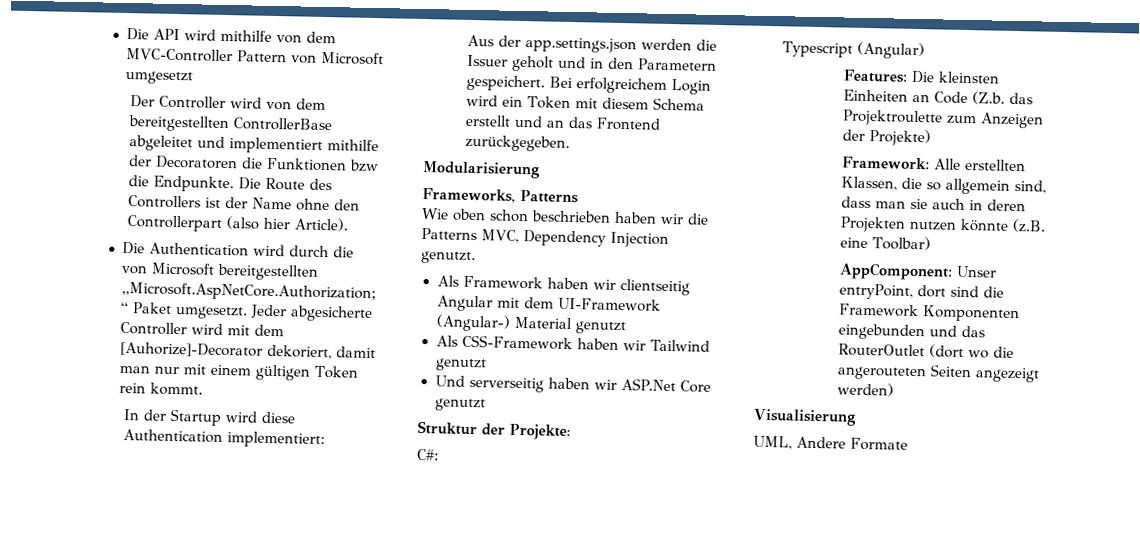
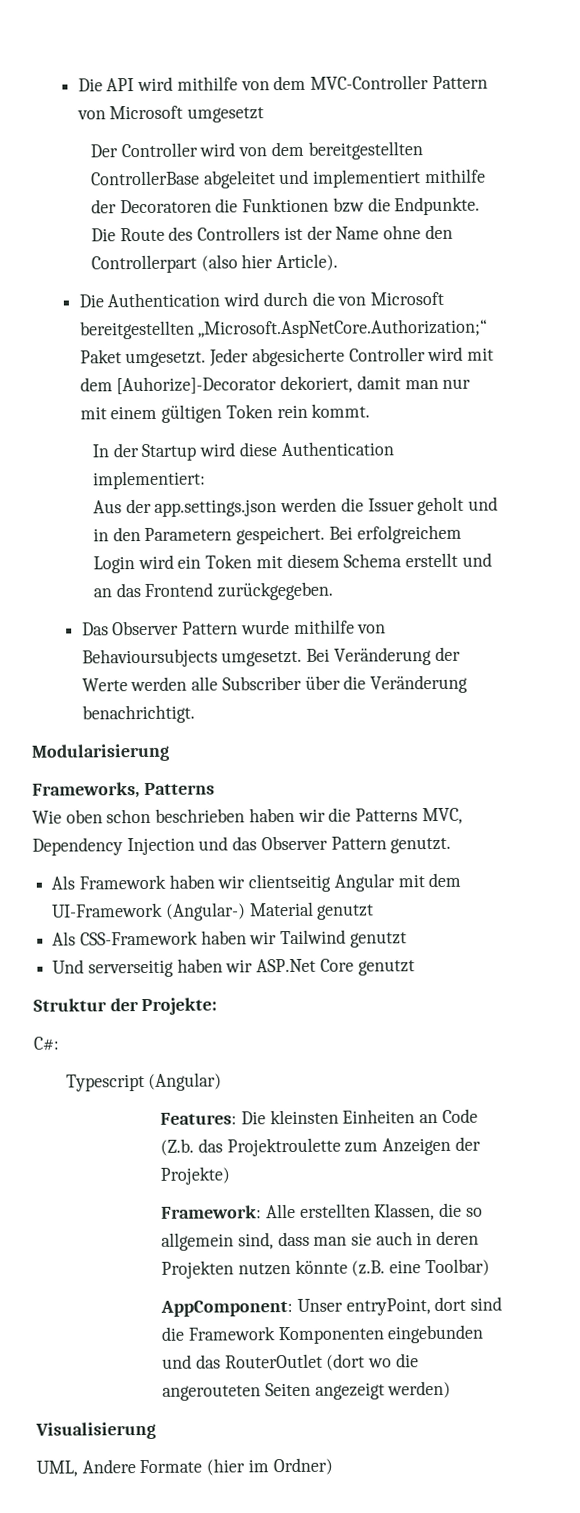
+ Das Observer Pattern wurde mithilfe von Behavioursubjects umgesetzt. Bei Veränderung der Werte werden alle Subscriber über die Veränderung benachrichtigt.
- Wie oben schon beschrieben haben wir die Patterns MVC, Dependency Injection genutzt.
+ Wie oben schon beschrieben haben wir die Patterns MVC, Dependency Injection und das Observer Pattern genutzt.
- UML, Andere Formate
+ UML, Andere Formate (hier im Ordner)

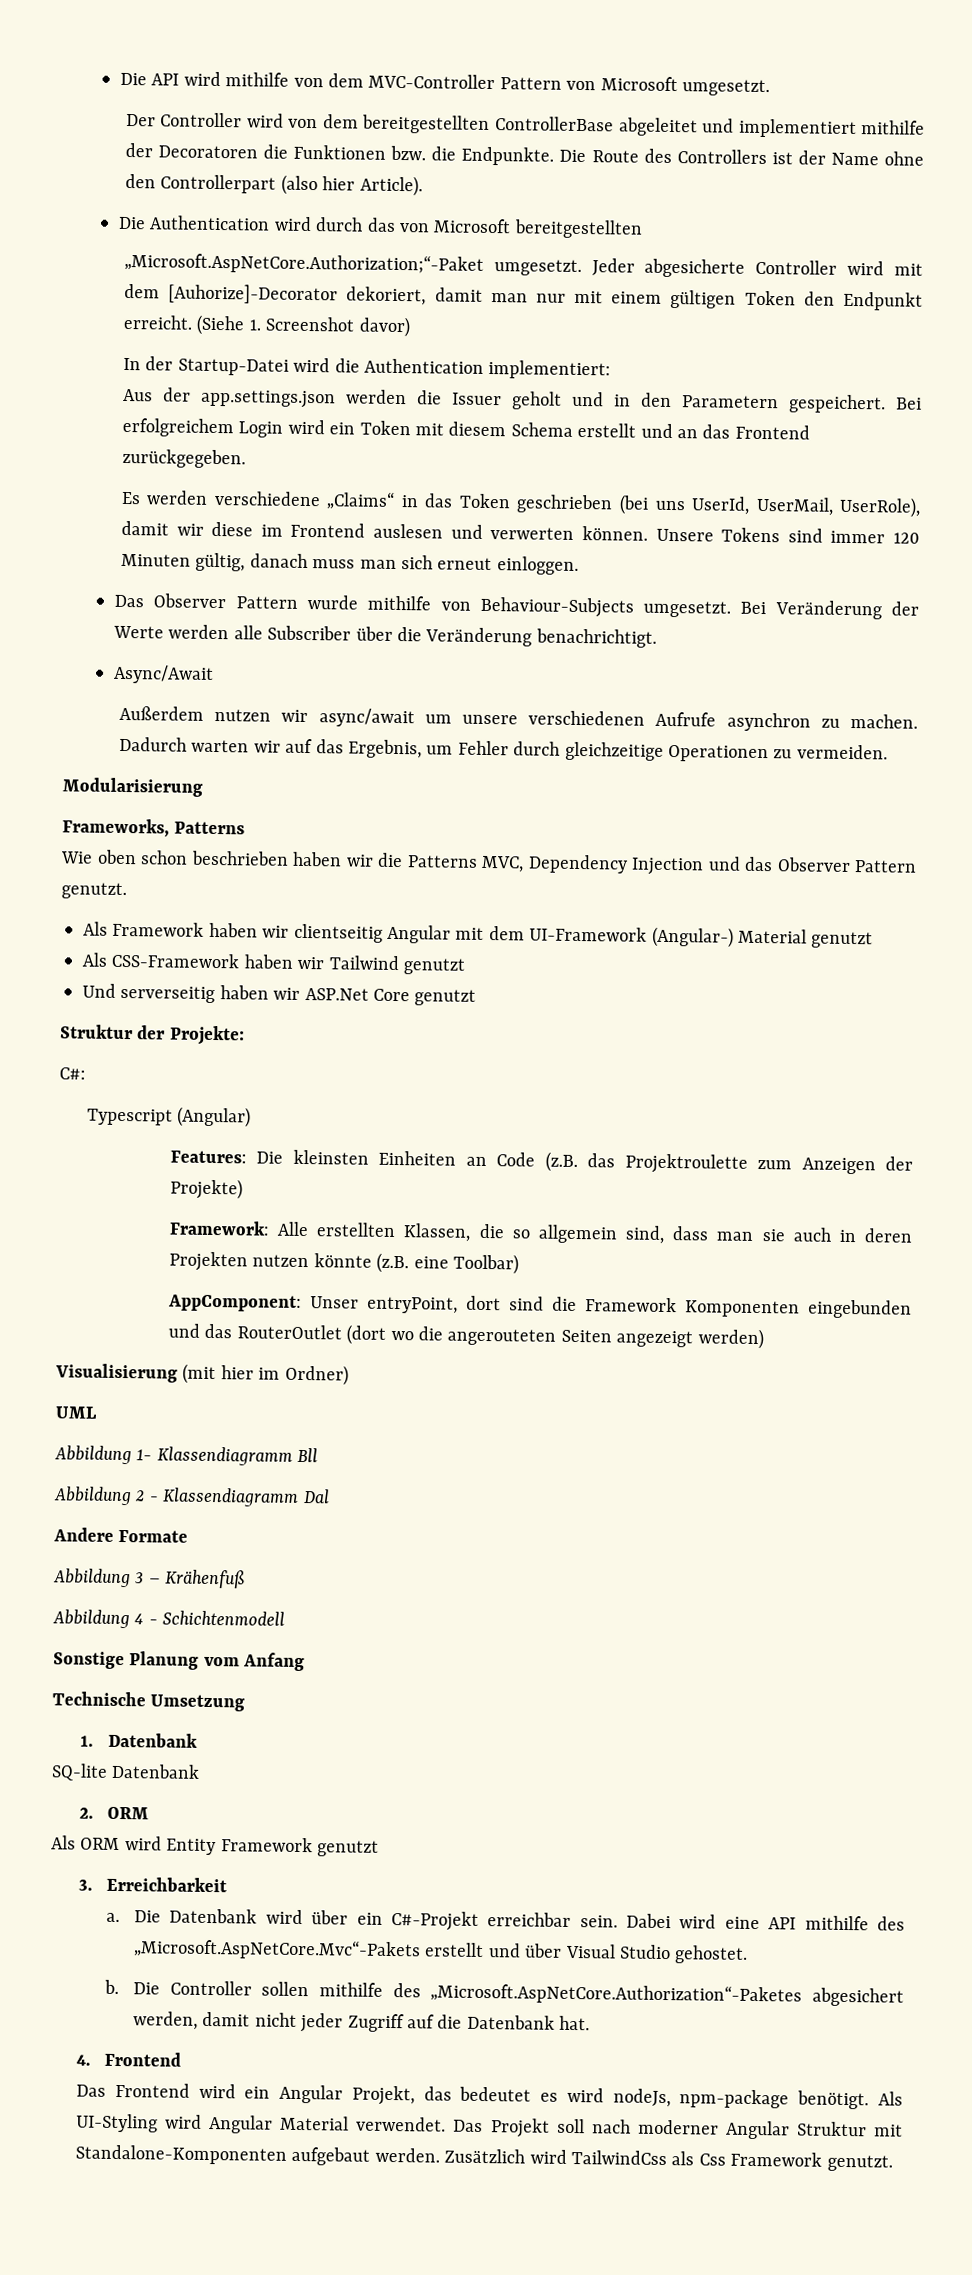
- Die API wird mithilfe von dem MVC-Controller Pattern von Microsoft umgesetzt
+ Die API wird mithilfe von dem MVC-Controller Pattern von Microsoft umgesetzt.
- Der Controller wird von dem bereitgestellten ControllerBase abgeleitet und implementiert mithilfe der Decoratoren die Funktionen bzw die Endpunkte.
+ Der Controller wird von dem bereitgestellten ControllerBase abgeleitet und implementiert mithilfe der Decoratoren die Funktionen bzw. die Endpunkte.
- Die Authentication wird durch die von Microsoft bereitgestellten „Microsoft.AspNetCore.Authorization;“ Paket umgesetzt.
+ Die Authentication wird durch das von Microsoft bereitgestellten
+ „Microsoft.AspNetCore.Authorization;“-Paket umgesetzt.
- Jeder abgesicherte Controller wird mit dem [Auhorize]-Decorator dekoriert, damit man nur mit einem gültigen Token rein kommt.
+ Jeder abgesicherte Controller wird mit dem [Auhorize]-Decorator dekoriert, damit man nur mit einem gültigen Token den Endpunkt erreicht. (Siehe 1. Screenshot davor)
- In der Startup wird diese Authentication implementiert:
+ In der Startup-Datei wird die Authentication implementiert:
+ Es werden verschiedene „Claims“ in das Token geschrieben (bei uns UserId, UserMail, UserRole), damit wir diese im Frontend auslesen und verwerten können. Unsere Tokens sind immer 120 Minuten gültig, danach muss man sich erneut einloggen.
- Das Observer Pattern wurde mithilfe von Behavioursubjects umgesetzt.
+ Das Observer Pattern wurde mithilfe von Behaviour-Subjects umgesetzt.
+ Async/Await
+ Außerdem nutzen wir async/await um unsere verschiedenen Aufrufe asynchron zu machen. Dadurch warten wir auf das Ergebnis, um Fehler durch gleichzeitige Operationen zu vermeiden.
- Features: Die kleinsten Einheiten an Code (Z.b. das Projektroulette zum Anzeigen der Projekte)
+ Features: Die kleinsten Einheiten an Code (z.B. das Projektroulette zum Anzeigen der Projekte)
- Visualisierung
- UML, Andere Formate (hier im Ordner)
+ Visualisierung (mit hier im Ordner)
+ UML
+ Abbildung 1- Klassendiagramm Bll
+ Abbildung 2 - Klassendiagramm Dal
+ Andere Formate
+ Abbildung 3 – Krähenfuß
+ Abbildung 4 - Schichtenmodell
+ Sonstige Planung vom Anfang
+ Technische Umsetzung
+ 1. Datenbank
+ SQ-lite Datenbank
+ 2. ORM
+ Als ORM wird Entity Framework genutzt
+ 3. Erreichbarkeit
+ a. Die Datenbank wird über ein C#-Projekt erreichbar sein. Dabei wird eine API mithilfe des „Microsoft.AspNetCore.Mvc“-Pakets erstellt und über Visual Studio gehostet.
+ b. Die Controller sollen mithilfe des „Microsoft.AspNetCore.Authorization“-Paketes abgesichert werden, damit nicht jeder Zugriff auf die Datenbank hat.
+ 4. Frontend
+ Das Frontend wird ein Angular Projekt, das bedeutet es wird nodeJs, npm-package benötigt. Als UI-Styling wird Angular Material verwendet. Das Projekt soll nach moderner Angular Struktur mit Standalone-Komponenten aufgebaut werden. Zusätzlich wird TailwindCss als Css Framework genutzt.

